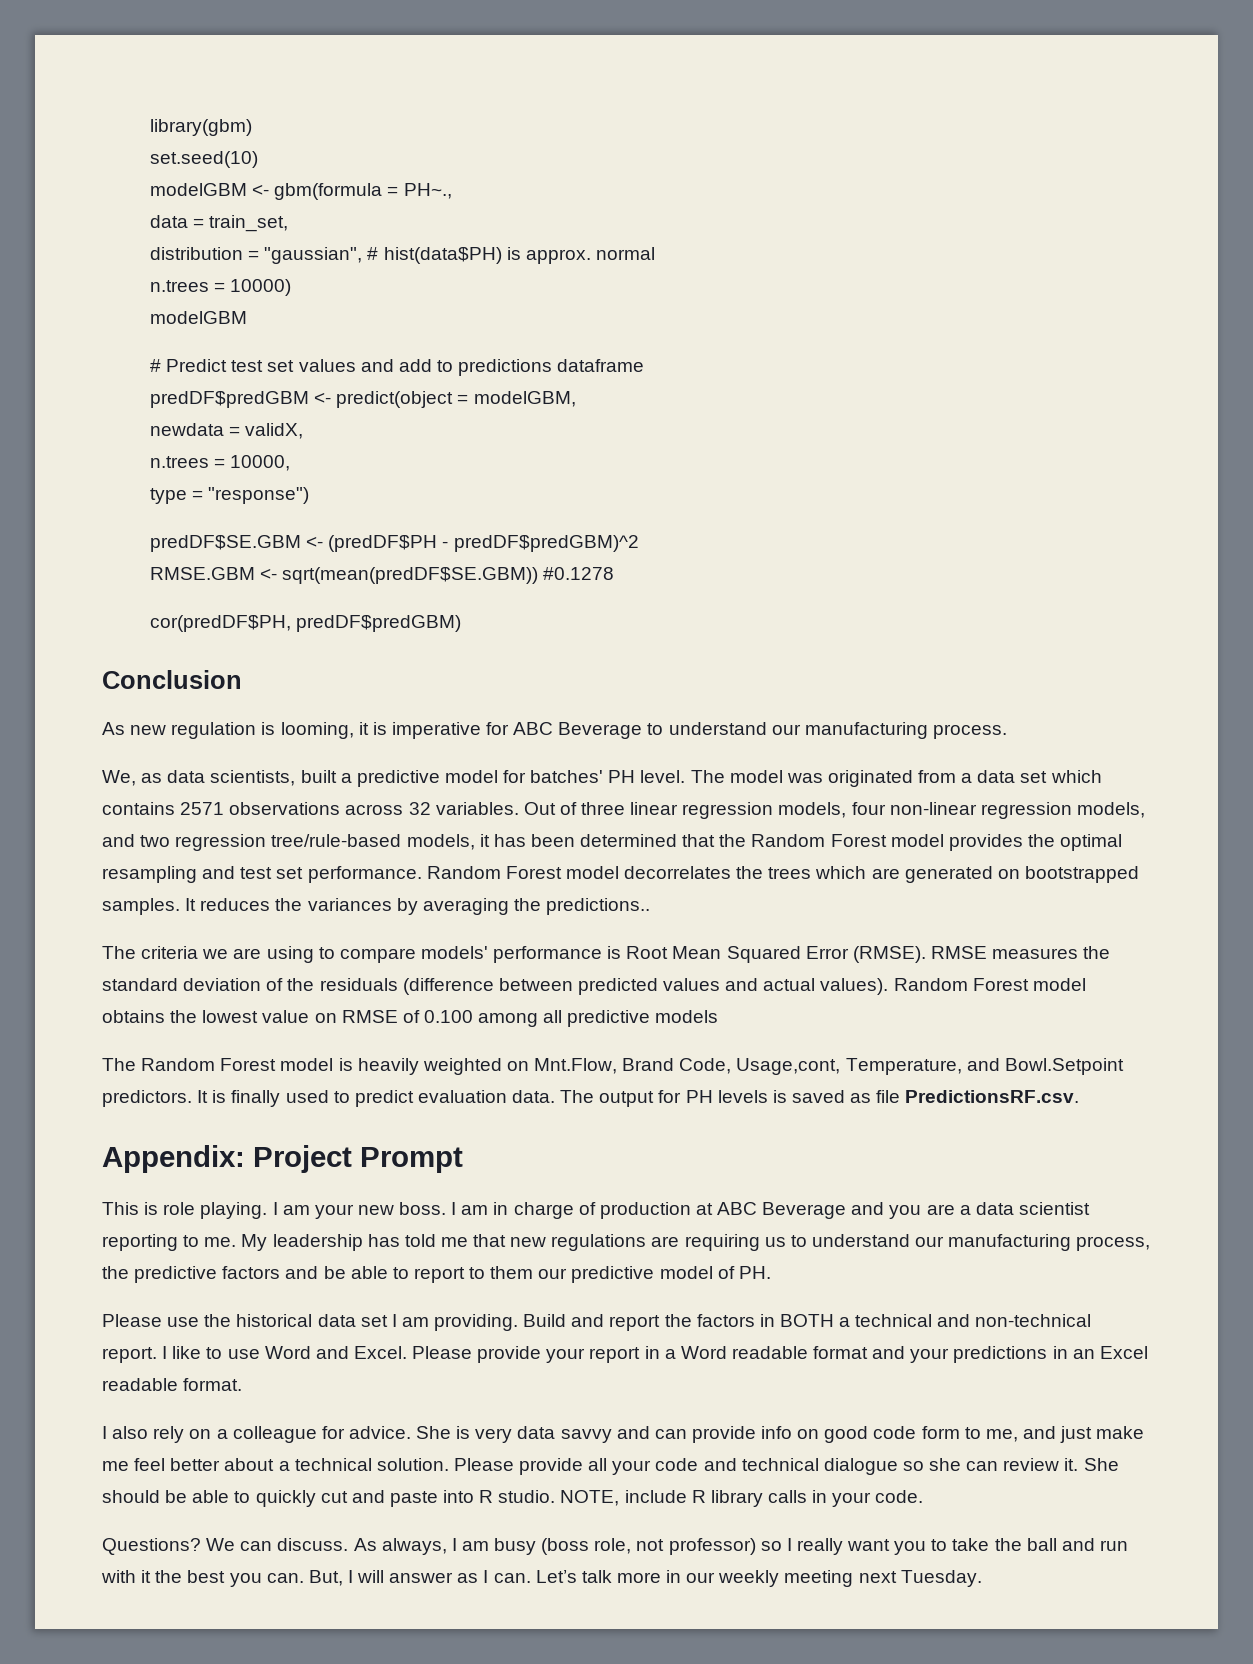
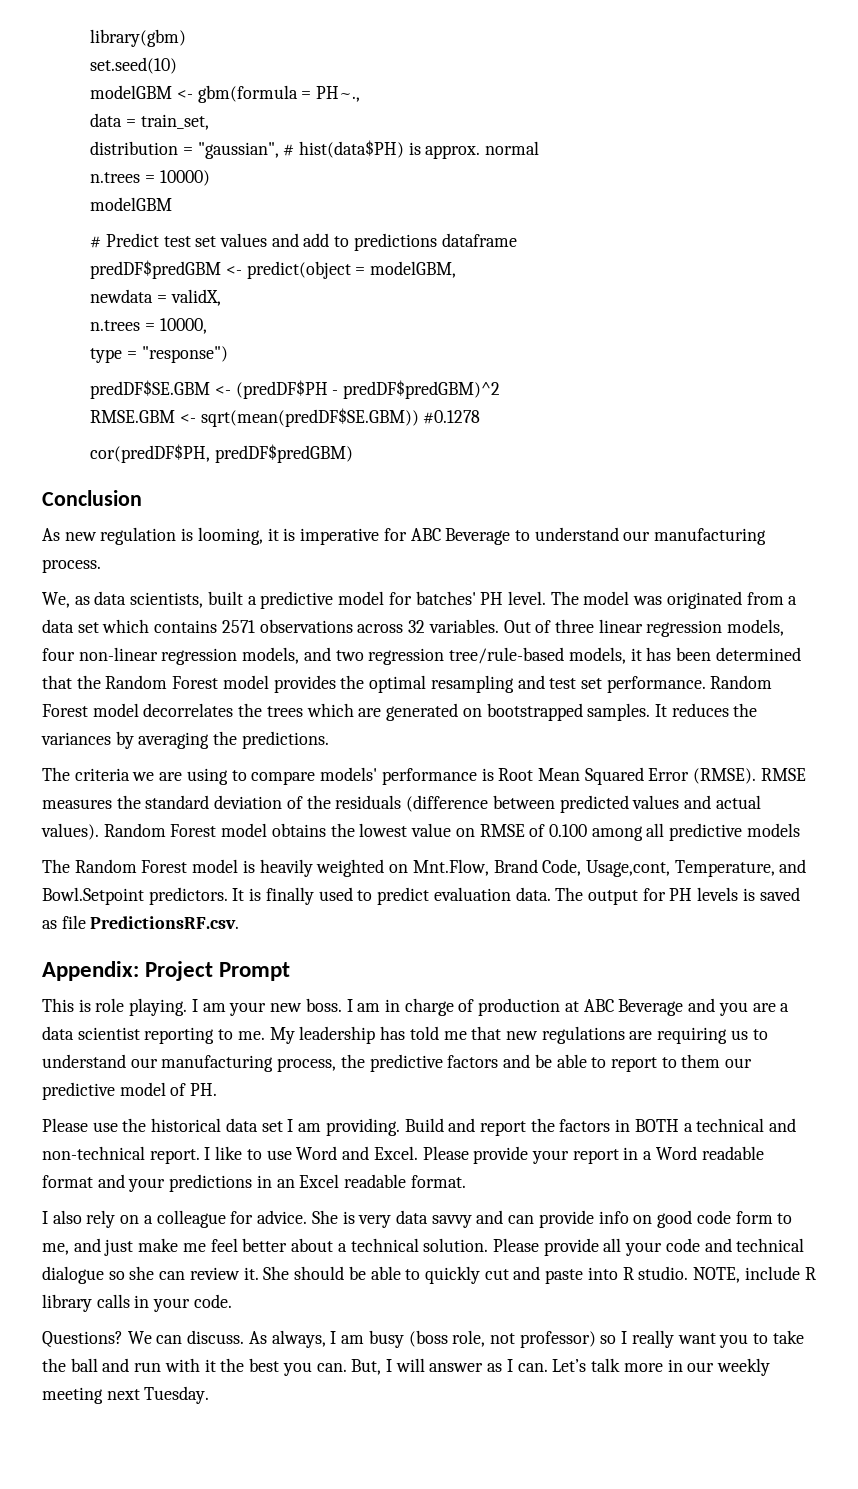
- It reduces the variances by averaging the predictions..
+ It reduces the variances by averaging the predictions.

